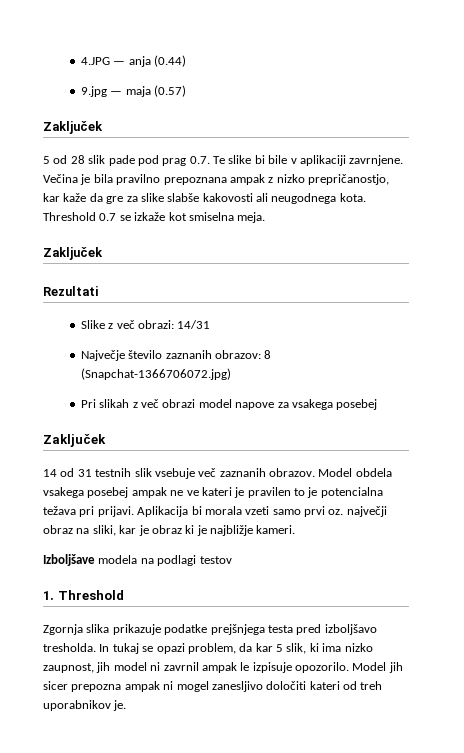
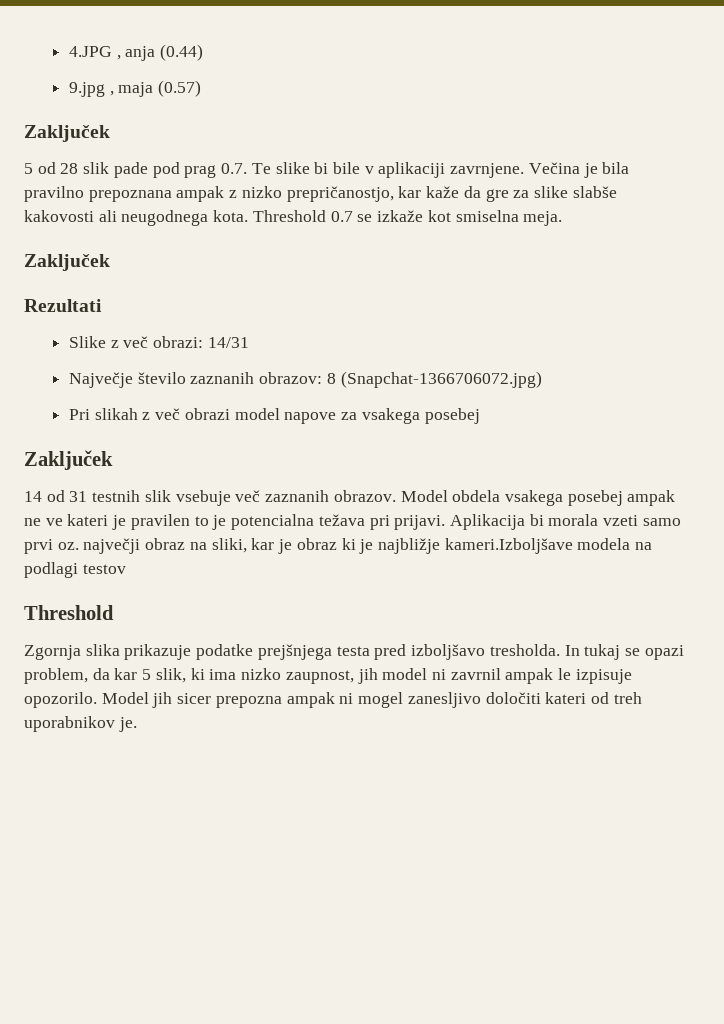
- 4.JPG — anja (0.44)
+ 4.JPG , anja (0.44)
- 9.jpg — maja (0.57)
+ 9.jpg , maja (0.57)
- Aplikacija bi morala vzeti samo prvi oz. največji obraz na sliki, kar je obraz ki je najbližje kameri.
- Izboljšave modela na podlagi testov
- 1. Threshold
+ Aplikacija bi morala vzeti samo prvi oz. največji obraz na sliki, kar je obraz ki je najbližje kameri.Izboljšave modela na podlagi testov
+ Threshold

